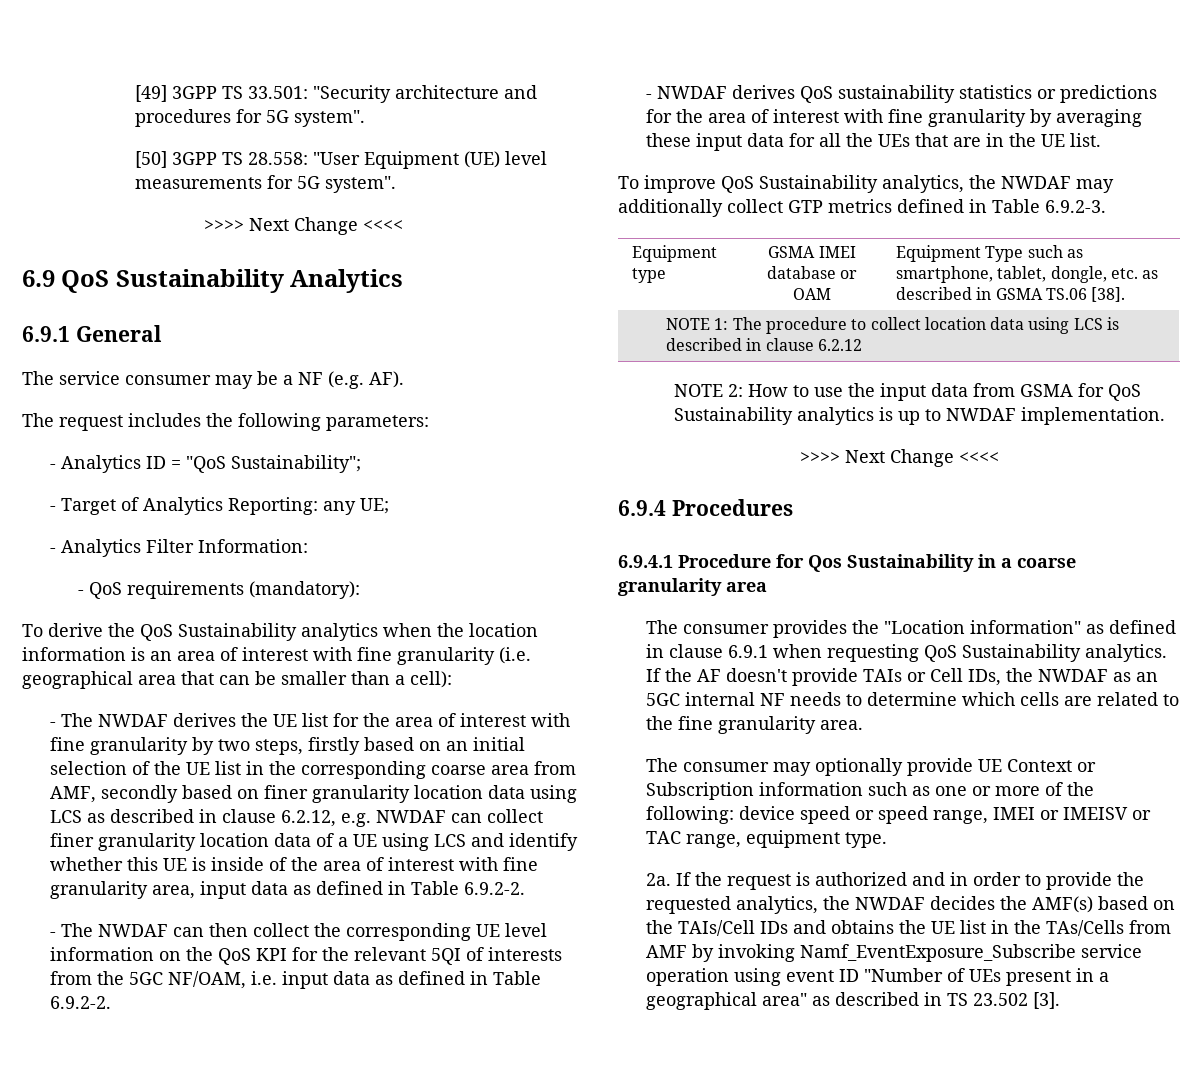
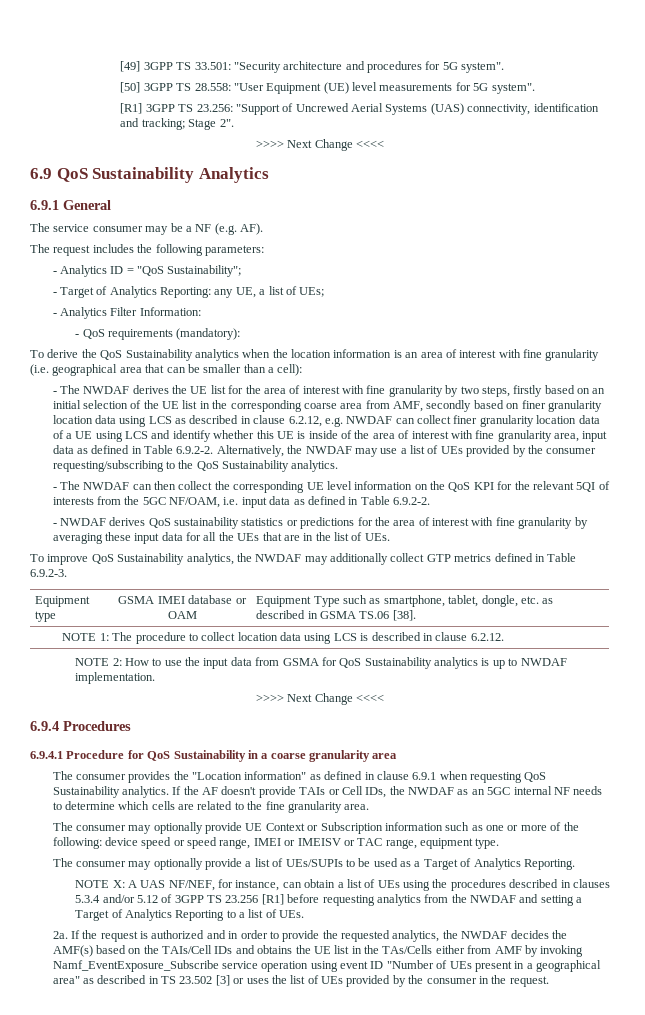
+ [R1] 3GPP TS 23.256: "Support of Uncrewed Aerial Systems (UAS) connectivity, identification and tracking; Stage 2".
- - Target of Analytics Reporting: any UE;
+ - Target of Analytics Reporting: any UE, a list of UEs;
- - The NWDAF derives the UE list for the area of interest with fine granularity by two steps, firstly based on an initial selection of the UE list in the corresponding coarse area from AMF, secondly based on finer granularity location data using LCS as described in clause 6.2.12, e.g. NWDAF can collect finer granularity location data of a UE using LCS and identify whether this UE is inside of the area of interest with fine granularity area, input data as defined in Table 6.9.2-2.
+ - The NWDAF derives the UE list for the area of interest with fine granularity by two steps, firstly based on an initial selection of the UE list in the corresponding coarse area from AMF, secondly based on finer granularity location data using LCS as described in clause 6.2.12, e.g. NWDAF can collect finer granularity location data of a UE using LCS and identify whether this UE is inside of the area of interest with fine granularity area, input data as defined in Table 6.9.2-2. Alternatively, the NWDAF may use a list of UEs provided by the consumer requesting/subscribing to the QoS Sustainability analytics.
- - NWDAF derives QoS sustainability statistics or predictions for the area of interest with fine granularity by averaging these input data for all the UEs that are in the UE list.
+ - NWDAF derives QoS sustainability statistics or predictions for the area of interest with fine granularity by averaging these input data for all the UEs that are in the list of UEs.
- NOTE 1: The procedure to collect location data using LCS is described in clause 6.2.12
+ NOTE 1: The procedure to collect location data using LCS is described in clause 6.2.12.
- 6.9.4.1 Procedure for Qos Sustainability in a coarse granularity area
+ 6.9.4.1 Procedure for QoS Sustainability in a coarse granularity area
+ The consumer may optionally provide a list of UEs/SUPIs to be used as a Target of Analytics Reporting.
+ NOTE X: A UAS NF/NEF, for instance, can obtain a list of UEs using the procedures described in clauses 5.3.4 and/or 5.12 of 3GPP TS 23.256 [R1] before requesting analytics from the NWDAF and setting a Target of Analytics Reporting to a list of UEs.
- If the request is authorized and in order to provide the requested analytics, the NWDAF decides the AMF(s) based on the TAIs/Cell IDs and obtains the UE list in the TAs/Cells from AMF by invoking Namf_EventExposure_Subscribe service operation using event ID "Number of UEs present in a geographical area" as described in TS 23.502 [3].
+ If the request is authorized and in order to provide the requested analytics, the NWDAF decides the AMF(s) based on the TAIs/Cell IDs and obtains the UE list in the TAs/Cells either from AMF by invoking Namf_EventExposure_Subscribe service operation using event ID "Number of UEs present in a geographical area" as described in TS 23.502 [3] or uses the list of UEs provided by the consumer in the request.

